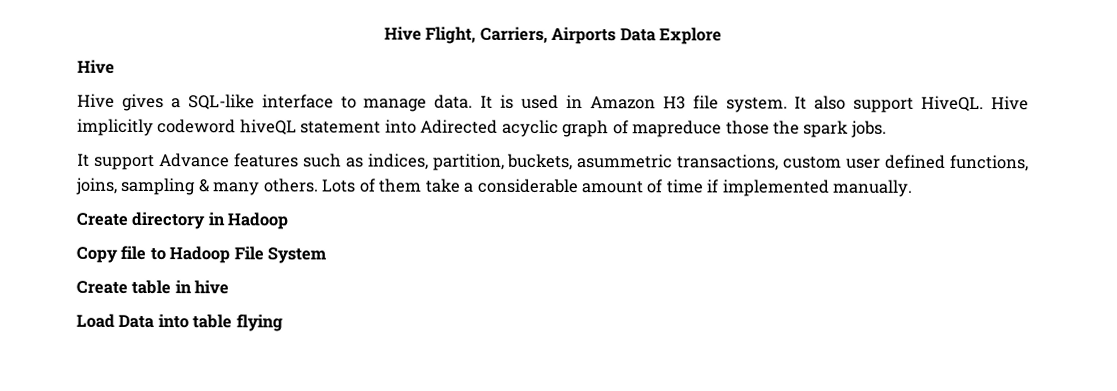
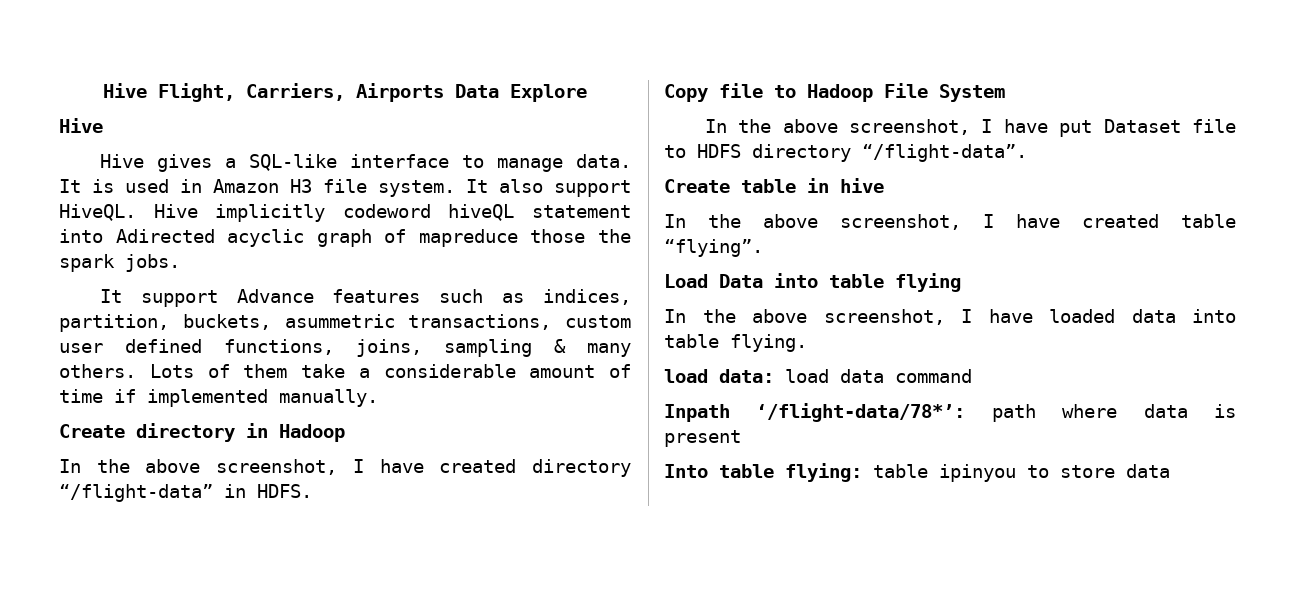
+ In the above screenshot, I have created directory “/flight-data” in HDFS.
+ In the above screenshot, I have put Dataset file to HDFS directory “/flight-data”.
  Create table in hive
+ In the above screenshot, I have created table “flying”.
+ In the above screenshot, I have loaded data into table flying.
+ load data: load data command
+ Inpath ‘/flight-data/78*’: path where data is present
+ Into table flying: table ipinyou to store data

